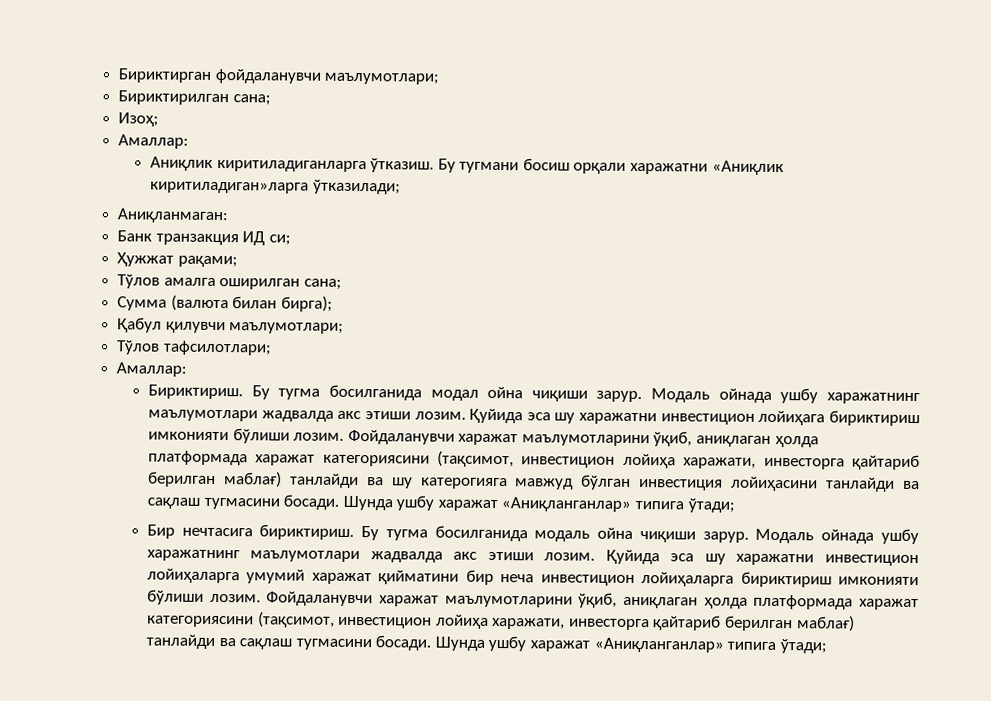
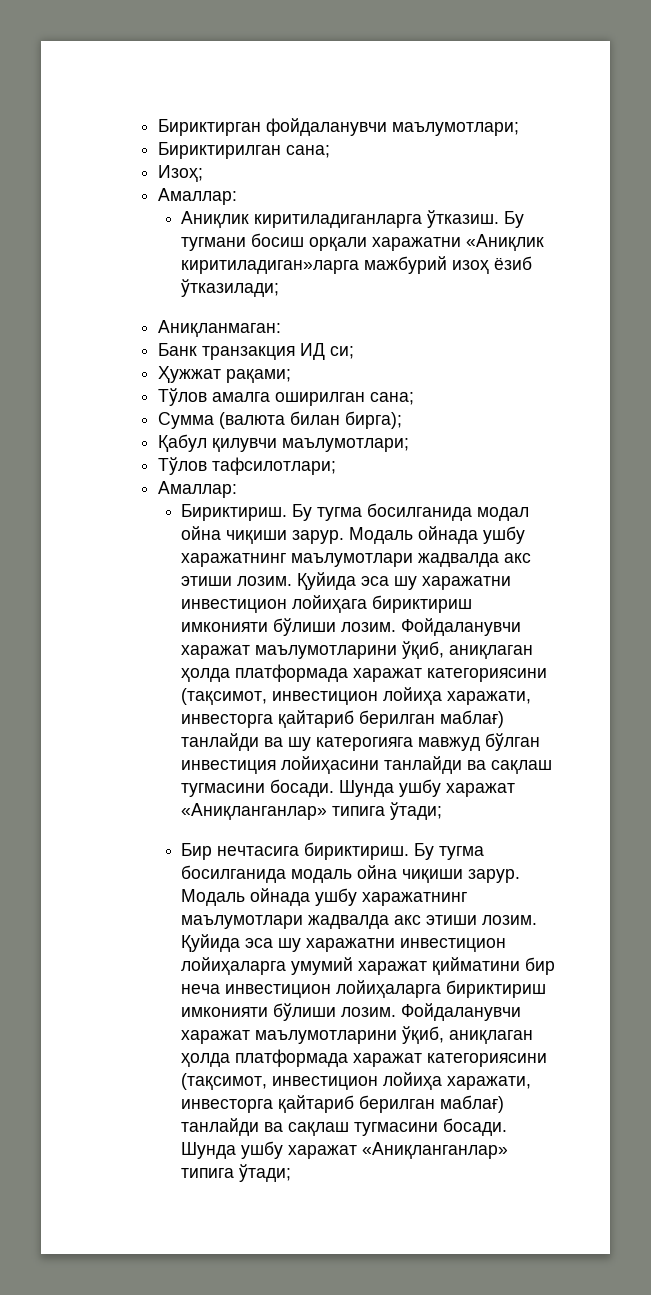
- Бу тугмани босиш орқали харажатни «Аниқлик киритиладиган»ларга ўтказилади;
+ Бу тугмани босиш орқали харажатни «Аниқлик киритиладиган»ларга мажбурий изоҳ ёзиб ўтказилади;

